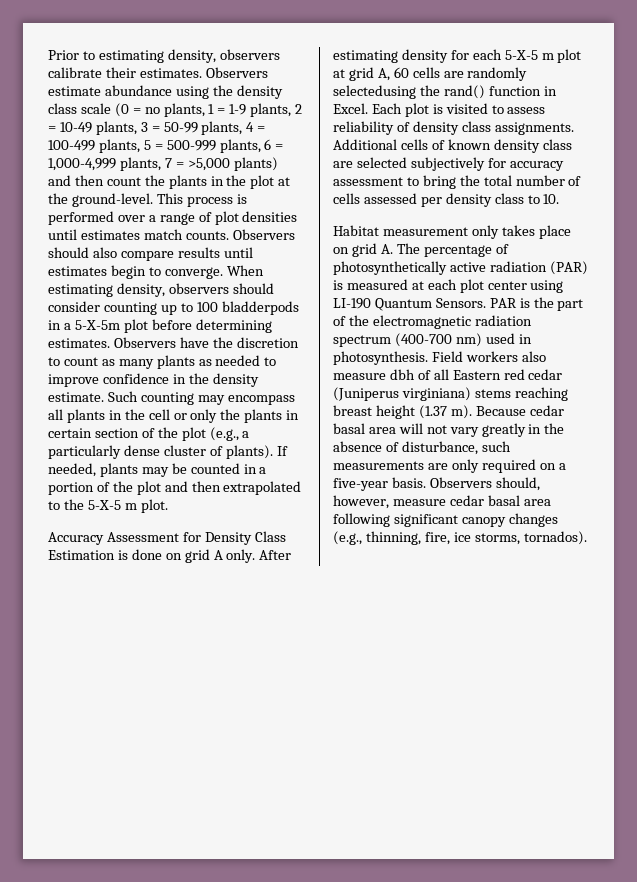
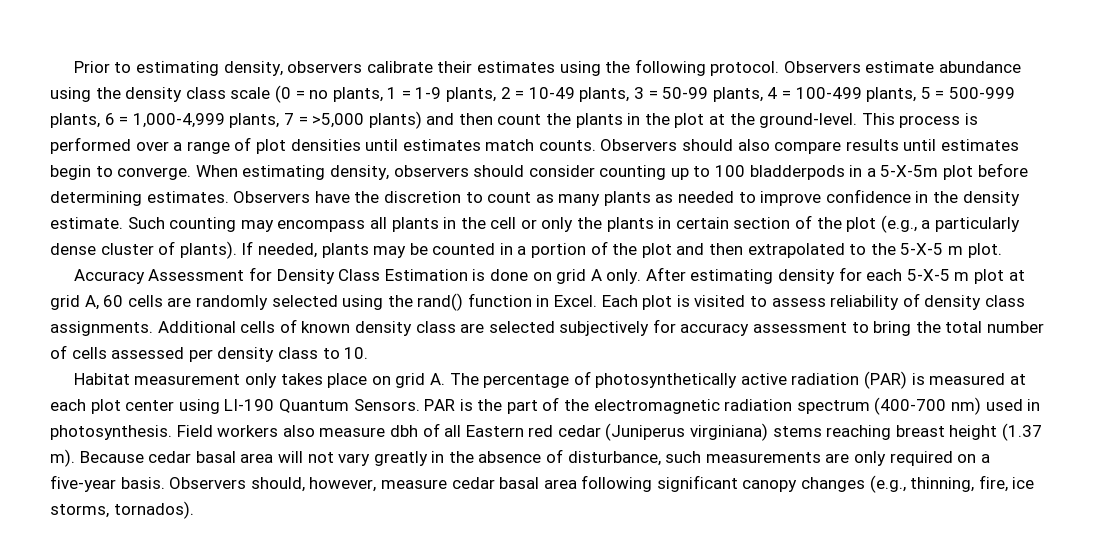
- Prior to estimating density, observers calibrate their estimates.
+ Prior to estimating density, observers calibrate their estimates using the following protocol.
- After estimating density for each 5-X-5 m plot at grid A, 60 cells are randomly selectedusing the rand() function in Excel.
+ After estimating density for each 5-X-5 m plot at grid A, 60 cells are randomly selected using the rand() function in Excel.

